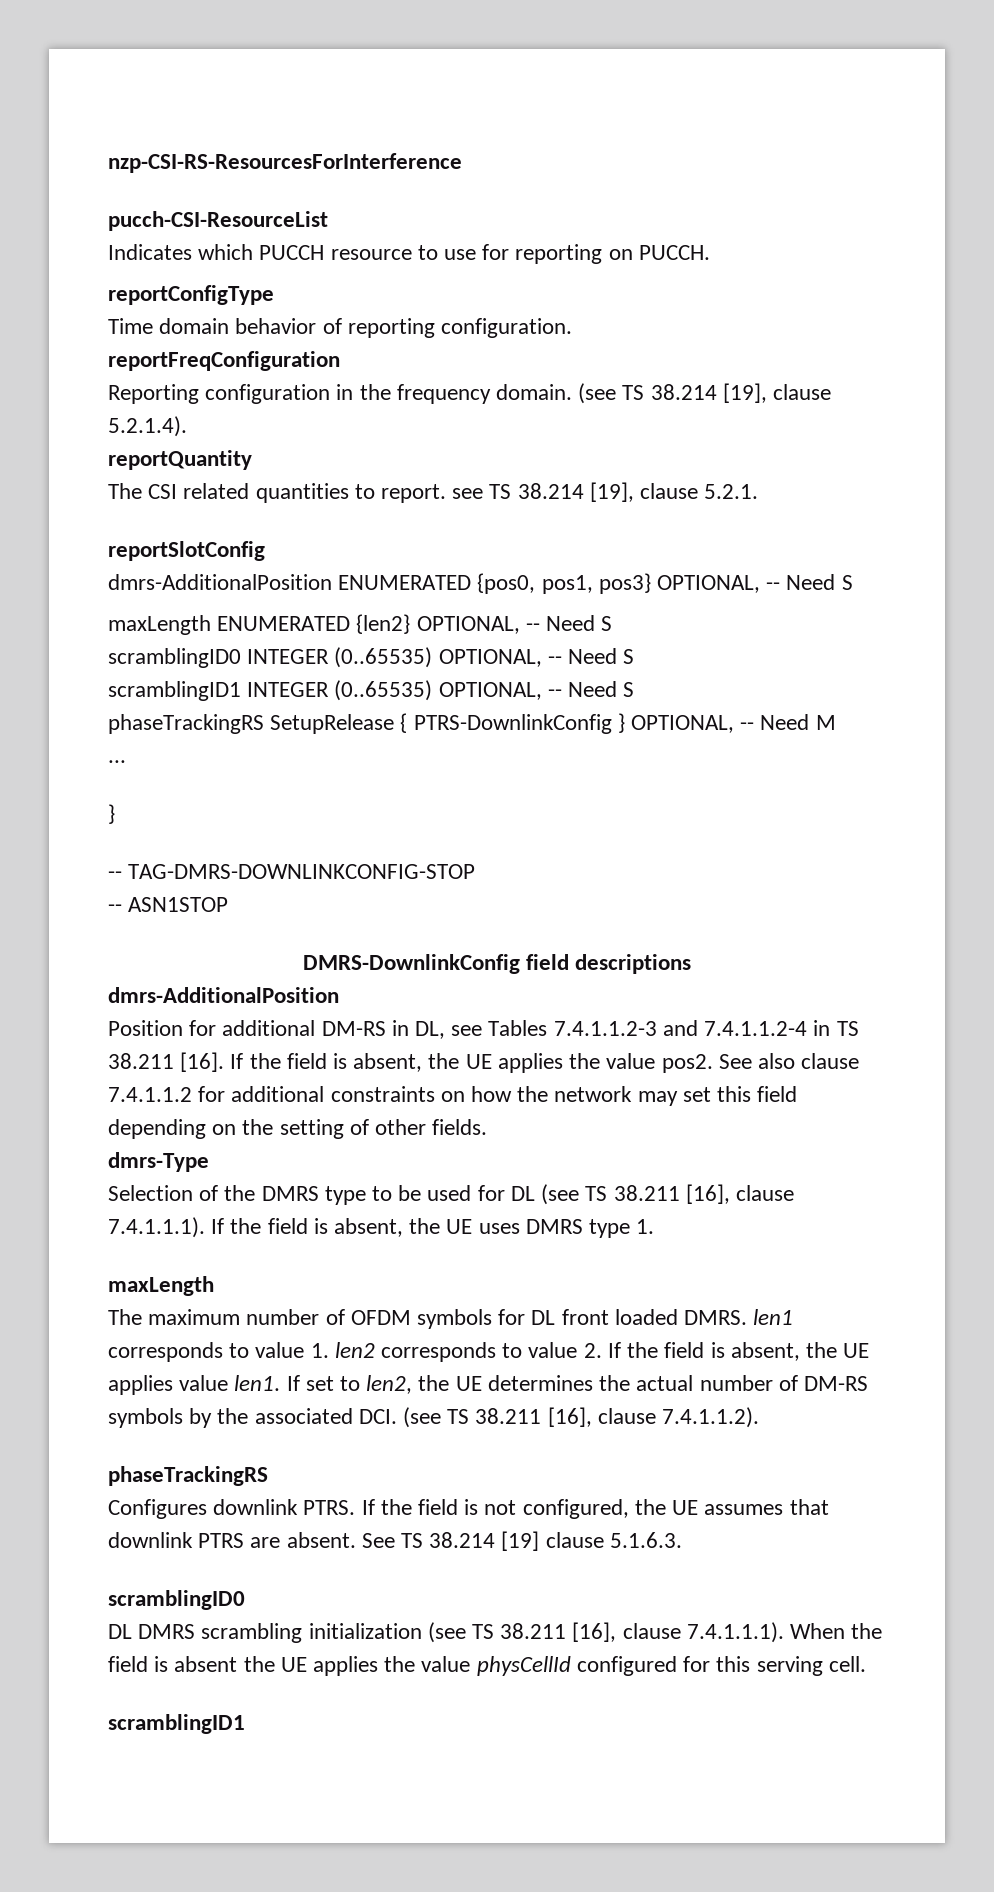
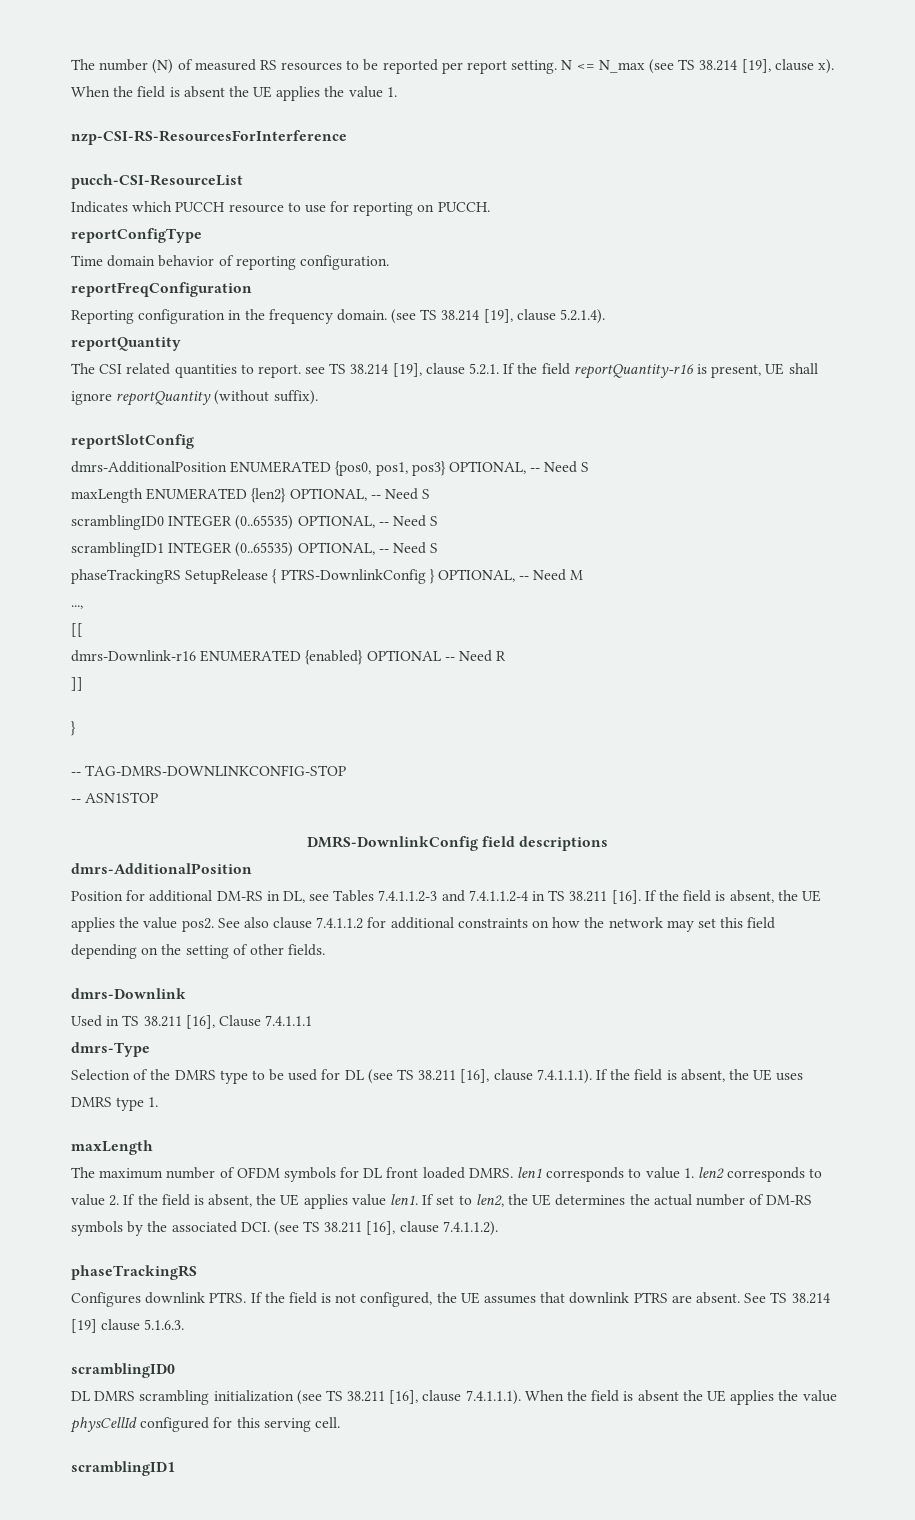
+ The number (N) of measured RS resources to be reported per report setting. N <= N_max (see TS 38.214 [19], clause x). When the field is absent the UE applies the value 1.
- The CSI related quantities to report. see TS 38.214 [19], clause 5.2.1.
+ The CSI related quantities to report. see TS 38.214 [19], clause 5.2.1. If the field reportQuantity-r16 is present, UE shall ignore reportQuantity (without suffix).
- ...
+ ...,
+ [[
+ dmrs-Downlink-r16 ENUMERATED {enabled} OPTIONAL -- Need R
+ ]]
+ dmrs-Downlink
+ Used in TS 38.211 [16], Clause 7.4.1.1.1

